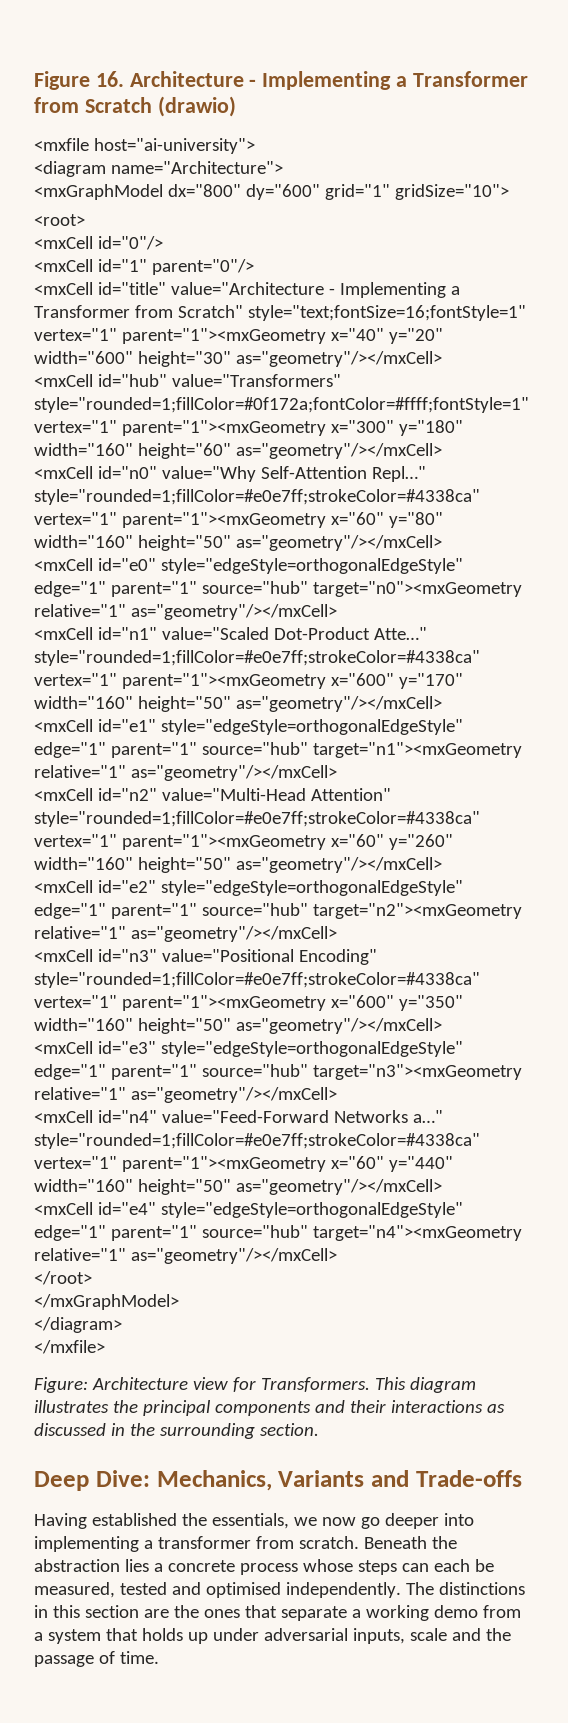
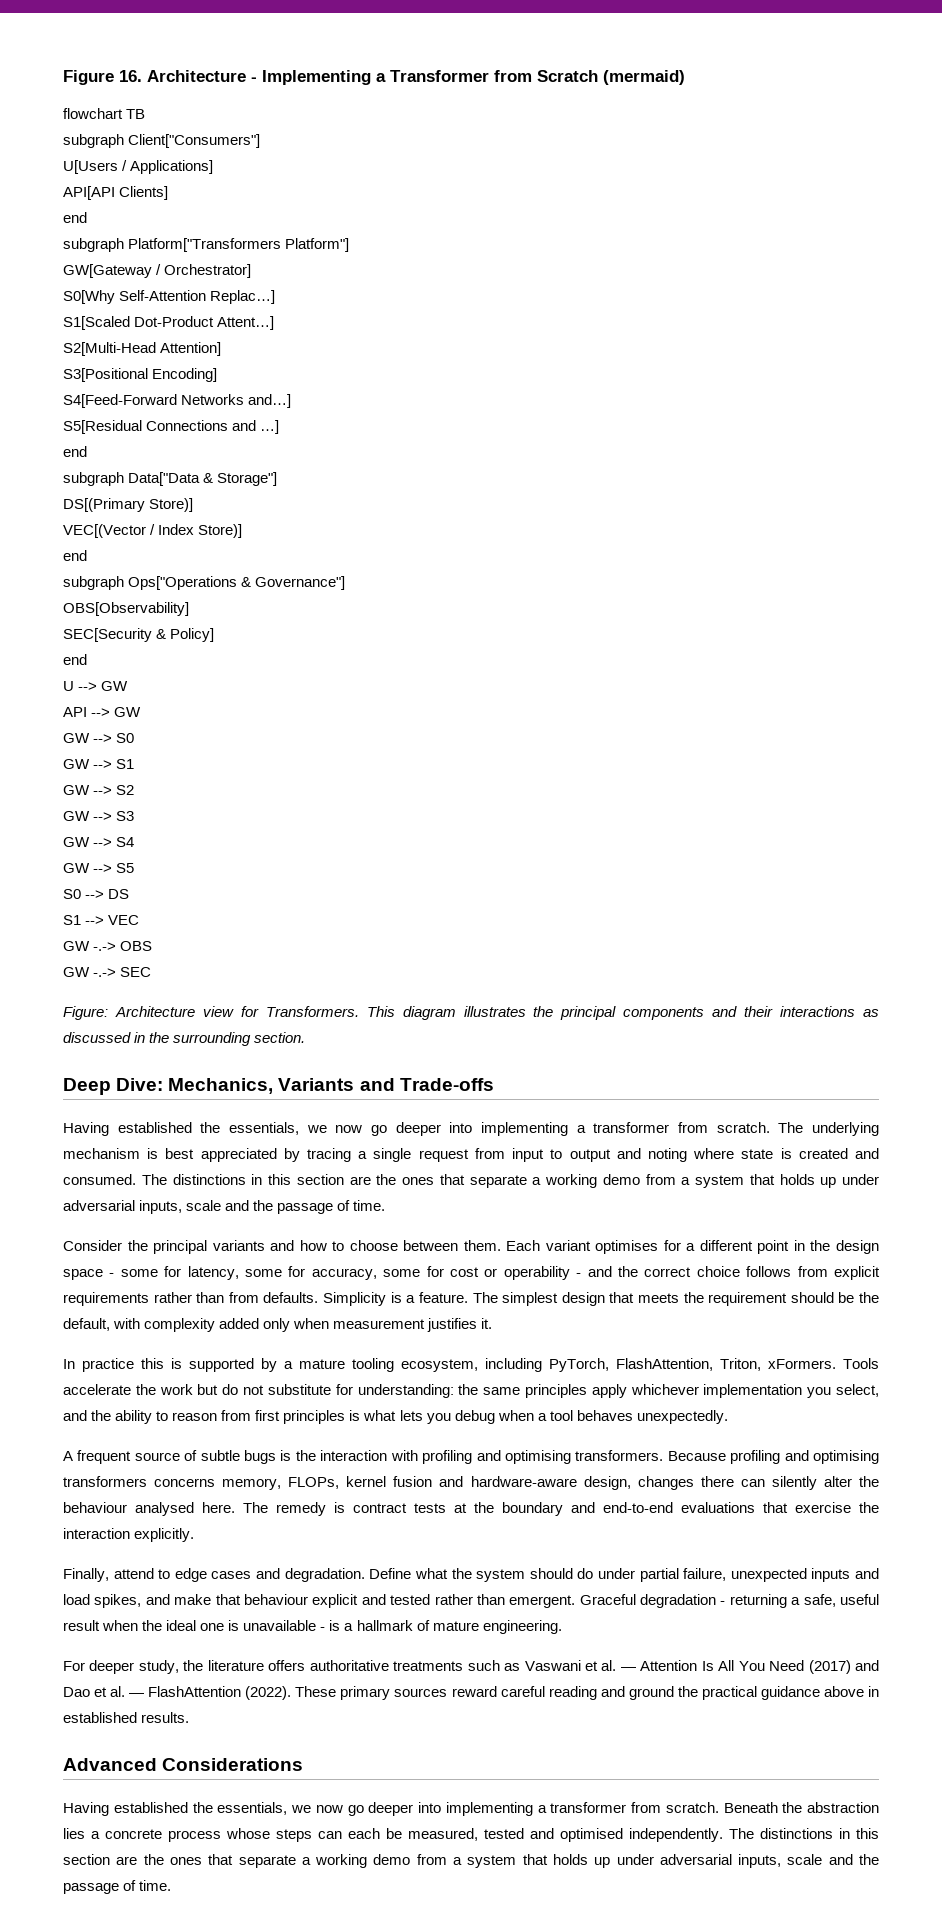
- Figure 16. Architecture - Implementing a Transformer from Scratch (drawio)
- <mxfile host="ai-university">
- <diagram name="Architecture">
- <mxGraphModel dx="800" dy="600" grid="1" gridSize="10">
- <root>
- <mxCell id="0"/>
- <mxCell id="1" parent="0"/>
- <mxCell id="title" value="Architecture - Implementing a Transformer from Scratch" style="text;fontSize=16;fontStyle=1" vertex="1" parent="1"><mxGeometry x="40" y="20" width="600" height="30" as="geometry"/></mxCell>
- <mxCell id="hub" value="Transformers" style="rounded=1;fillColor=#0f172a;fontColor=#ffff;fontStyle=1" vertex="1" parent="1"><mxGeometry x="300" y="180" width="160" height="60" as="geometry"/></mxCell>
- <mxCell id="n0" value="Why Self-Attention Repl…" style="rounded=1;fillColor=#e0e7ff;strokeColor=#4338ca" vertex="1" parent="1"><mxGeometry x="60" y="80" width="160" height="50" as="geometry"/></mxCell>
- <mxCell id="e0" style="edgeStyle=orthogonalEdgeStyle" edge="1" parent="1" source="hub" target="n0"><mxGeometry relative="1" as="geometry"/></mxCell>
- <mxCell id="n1" value="Scaled Dot-Product Atte…" style="rounded=1;fillColor=#e0e7ff;strokeColor=#4338ca" vertex="1" parent="1"><mxGeometry x="600" y="170" width="160" height="50" as="geometry"/></mxCell>
- <mxCell id="e1" style="edgeStyle=orthogonalEdgeStyle" edge="1" parent="1" source="hub" target="n1"><mxGeometry relative="1" as="geometry"/></mxCell>
- <mxCell id="n2" value="Multi-Head Attention" style="rounded=1;fillColor=#e0e7ff;strokeColor=#4338ca" vertex="1" parent="1"><mxGeometry x="60" y="260" width="160" height="50" as="geometry"/></mxCell>
- <mxCell id="e2" style="edgeStyle=orthogonalEdgeStyle" edge="1" parent="1" source="hub" target="n2"><mxGeometry relative="1" as="geometry"/></mxCell>
- <mxCell id="n3" value="Positional Encoding" style="rounded=1;fillColor=#e0e7ff;strokeColor=#4338ca" vertex="1" parent="1"><mxGeometry x="600" y="350" width="160" height="50" as="geometry"/></mxCell>
- <mxCell id="e3" style="edgeStyle=orthogonalEdgeStyle" edge="1" parent="1" source="hub" target="n3"><mxGeometry relative="1" as="geometry"/></mxCell>
- <mxCell id="n4" value="Feed-Forward Networks a…" style="rounded=1;fillColor=#e0e7ff;strokeColor=#4338ca" vertex="1" parent="1"><mxGeometry x="60" y="440" width="160" height="50" as="geometry"/></mxCell>
- <mxCell id="e4" style="edgeStyle=orthogonalEdgeStyle" edge="1" parent="1" source="hub" target="n4"><mxGeometry relative="1" as="geometry"/></mxCell>
- </root>
- </mxGraphModel>
- </diagram>
- </mxfile>
+ Figure 16. Architecture - Implementing a Transformer from Scratch (mermaid)
+ flowchart TB
+ subgraph Client["Consumers"]
+ U[Users / Applications]
+ API[API Clients]
+ end
+ subgraph Platform["Transformers Platform"]
+ GW[Gateway / Orchestrator]
+ S0[Why Self-Attention Replac…]
+ S1[Scaled Dot-Product Attent…]
+ S2[Multi-Head Attention]
+ S3[Positional Encoding]
+ S4[Feed-Forward Networks and…]
+ S5[Residual Connections and …]
+ end
+ subgraph Data["Data & Storage"]
+ DS[(Primary Store)]
+ VEC[(Vector / Index Store)]
+ end
+ subgraph Ops["Operations & Governance"]
+ OBS[Observability]
+ SEC[Security & Policy]
+ end
+ U --> GW
+ API --> GW
+ GW --> S0
+ GW --> S1
+ GW --> S2
+ GW --> S3
+ GW --> S4
+ GW --> S5
+ S0 --> DS
+ S1 --> VEC
+ GW -.-> OBS
+ GW -.-> SEC
+ Having established the essentials, we now go deeper into implementing a transformer from scratch. The underlying mechanism is best appreciated by tracing a single request from input to output and noting where state is created and consumed. The distinctions in this section are the ones that separate a working demo from a system that holds up under adversarial inputs, scale and the passage of time.
+ Consider the principal variants and how to choose between them. Each variant optimises for a different point in the design space - some for latency, some for accuracy, some for cost or operability - and the correct choice follows from explicit requirements rather than from defaults. Simplicity is a feature. The simplest design that meets the requirement should be the default, with complexity added only when measurement justifies it.
+ In practice this is supported by a mature tooling ecosystem, including PyTorch, FlashAttention, Triton, xFormers. Tools accelerate the work but do not substitute for understanding: the same principles apply whichever implementation you select, and the ability to reason from first principles is what lets you debug when a tool behaves unexpectedly.
+ A frequent source of subtle bugs is the interaction with profiling and optimising transformers. Because profiling and optimising transformers concerns memory, FLOPs, kernel fusion and hardware-aware design, changes there can silently alter the behaviour analysed here. The remedy is contract tests at the boundary and end-to-end evaluations that exercise the interaction explicitly.
+ Finally, attend to edge cases and degradation. Define what the system should do under partial failure, unexpected inputs and load spikes, and make that behaviour explicit and tested rather than emergent. Graceful degradation - returning a safe, useful result when the ideal one is unavailable - is a hallmark of mature engineering.
+ For deeper study, the literature offers authoritative treatments such as Vaswani et al. — Attention Is All You Need (2017) and Dao et al. — FlashAttention (2022). These primary sources reward careful reading and ground the practical guidance above in established results.
+ Advanced Considerations

